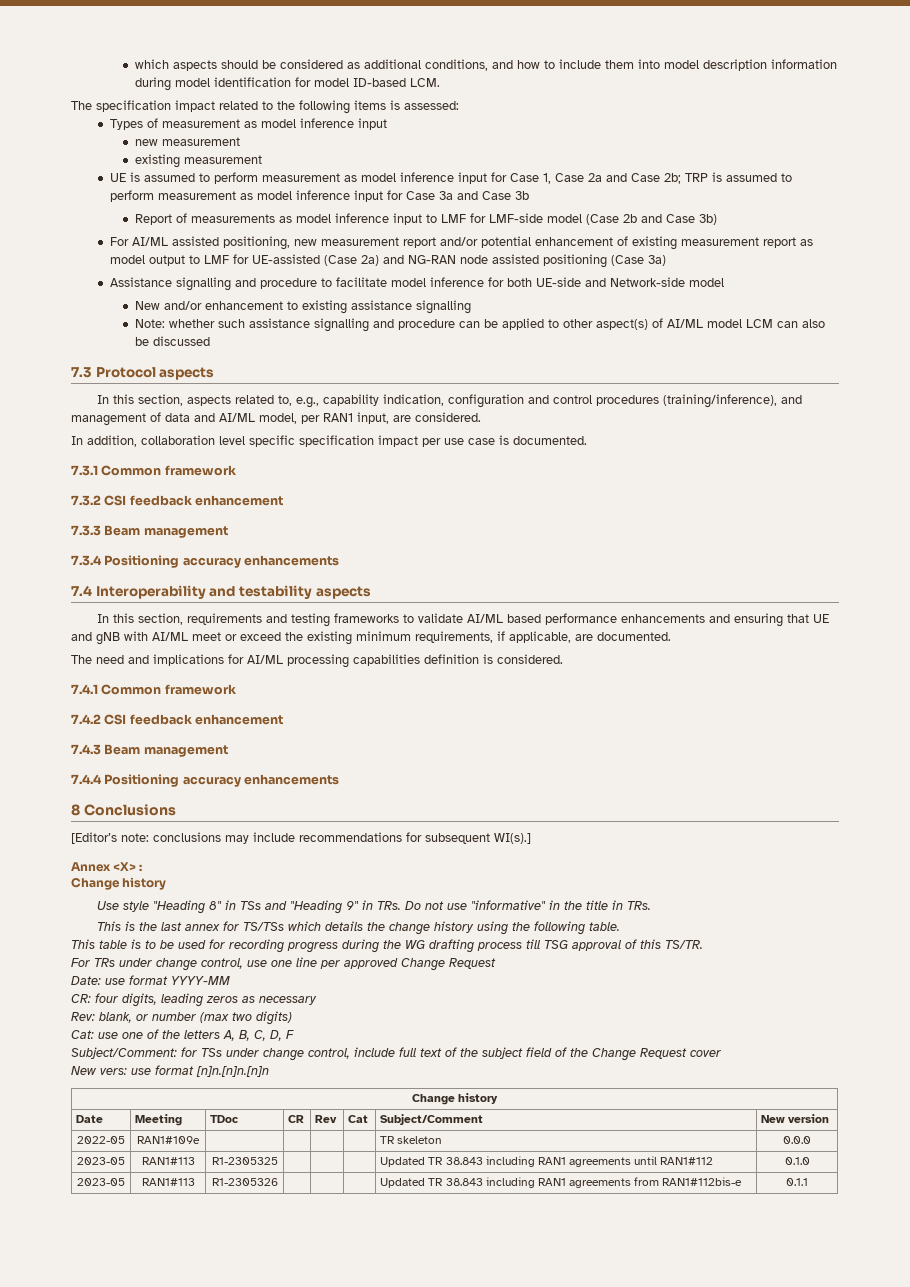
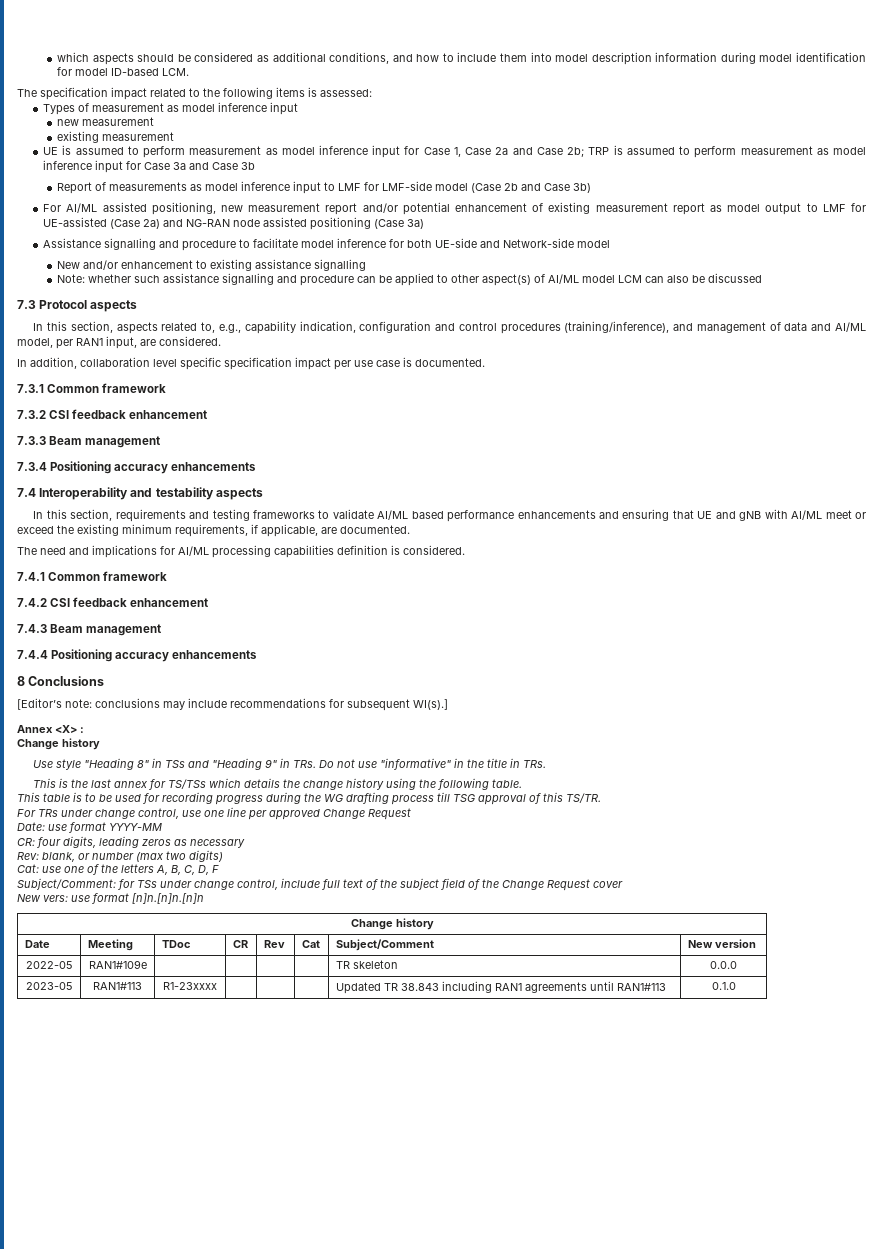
- 2023-05 | RAN1#113 | R1-2305325 | | | | Updated TR 38.843 including RAN1 agreements until RAN1#112 | 0.1.0
+ 2023-05 | RAN1#113 | R1-23xxxx | | | | Updated TR 38.843 including RAN1 agreements until RAN1#113 | 0.1.0
- 2023-05 | RAN1#113 | R1-2305326 | | | | Updated TR 38.843 including RAN1 agreements from RAN1#112bis-e | 0.1.1

